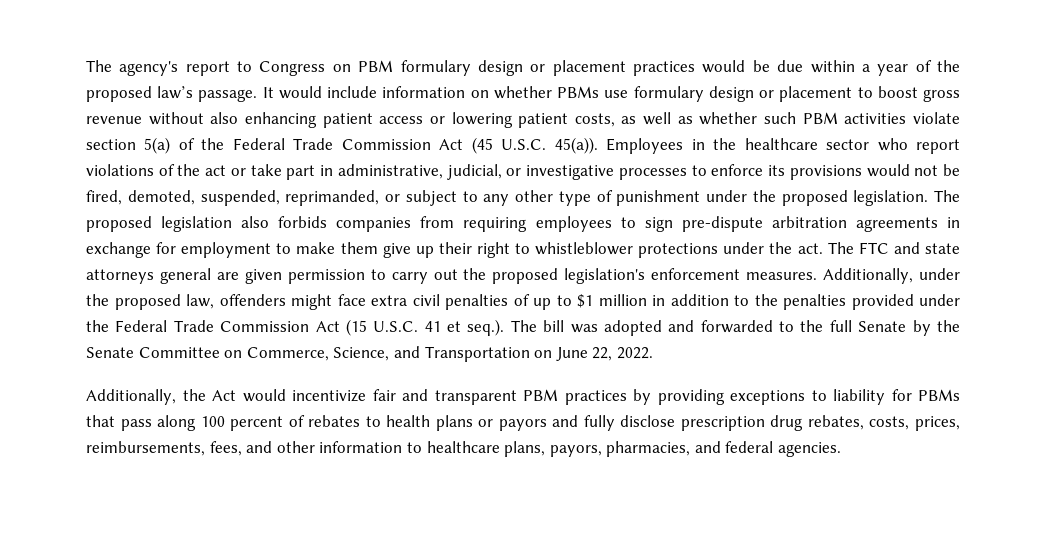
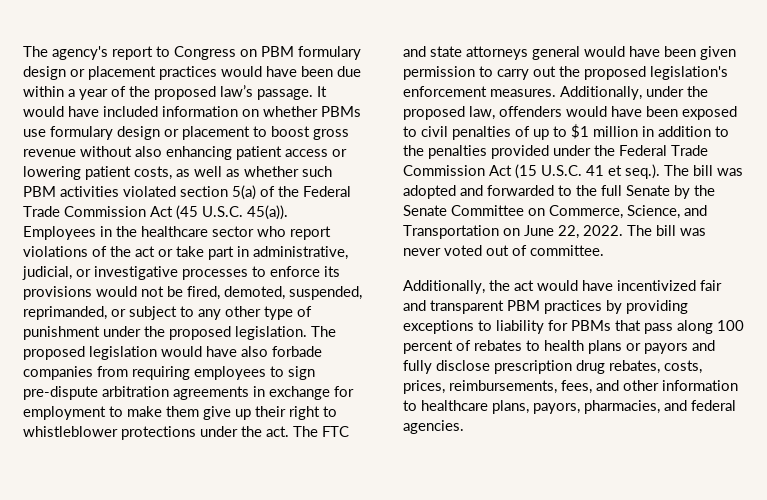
- The agency's report to Congress on PBM formulary design or placement practices would be due within a year of the proposed law’s passage.
+ The agency's report to Congress on PBM formulary design or placement practices would have been due within a year of the proposed law’s passage.
- It would include information on whether PBMs use formulary design or placement to boost gross revenue without also enhancing patient access or lowering patient costs, as well as whether such PBM activities violate section 5(a) of the Federal Trade Commission Act (45 U.S.C. 45(a)).
+ It would have included information on whether PBMs use formulary design or placement to boost gross revenue without also enhancing patient access or lowering patient costs, as well as whether such PBM activities violated section 5(a) of the Federal Trade Commission Act (45 U.S.C. 45(a)).
- The proposed legislation also forbids companies from requiring employees to sign pre-dispute arbitration agreements in exchange for employment to make them give up their right to whistleblower protections under the act.
+ The proposed legislation would have also forbade companies from requiring employees to sign pre-dispute arbitration agreements in exchange for employment to make them give up their right to whistleblower protections under the act.
- The FTC and state attorneys general are given permission to carry out the proposed legislation's enforcement measures.
+ The FTC and state attorneys general would have been given permission to carry out the proposed legislation's enforcement measures.
- Additionally, under the proposed law, offenders might face extra civil penalties of up to $1 million in addition to the penalties provided under the Federal Trade Commission Act (15 U.S.C. 41 et seq.). The bill was adopted and forwarded to the full Senate by the Senate Committee on Commerce, Science, and Transportation on June 22, 2022.
- Additionally, the Act would incentivize fair and transparent PBM practices by providing exceptions to liability for PBMs that pass along 100 percent of rebates to health plans or payors and fully disclose prescription drug rebates, costs, prices, reimbursements, fees, and other information to healthcare plans, payors, pharmacies, and federal agencies.
+ Additionally, under the proposed law, offenders would have been exposed to civil penalties of up to $1 million in addition to the penalties provided under the Federal Trade Commission Act (15 U.S.C. 41 et seq.). The bill was adopted and forwarded to the full Senate by the Senate Committee on Commerce, Science, and Transportation on June 22, 2022. The bill was never voted out of committee.
+ Additionally, the act would have incentivized fair and transparent PBM practices by providing exceptions to liability for PBMs that pass along 100 percent of rebates to health plans or payors and fully disclose prescription drug rebates, costs, prices, reimbursements, fees, and other information to healthcare plans, payors, pharmacies, and federal agencies.

